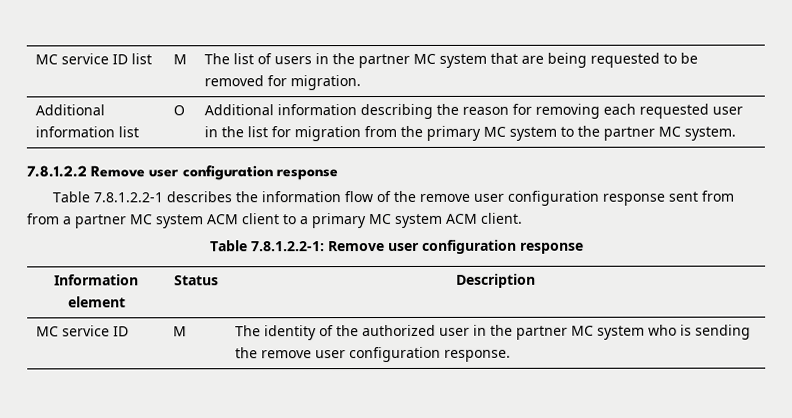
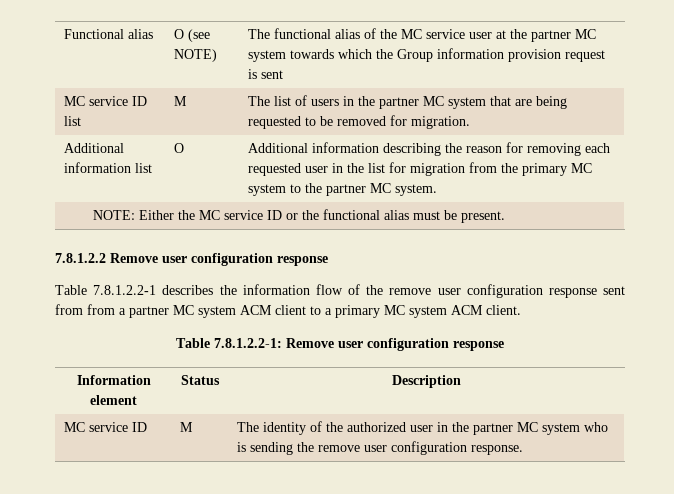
+ Functional alias | O (see NOTE) | The functional alias of the MC service user at the partner MC system towards which the Group information provision request is sent
+ NOTE: Either the MC service ID or the functional alias must be present.

